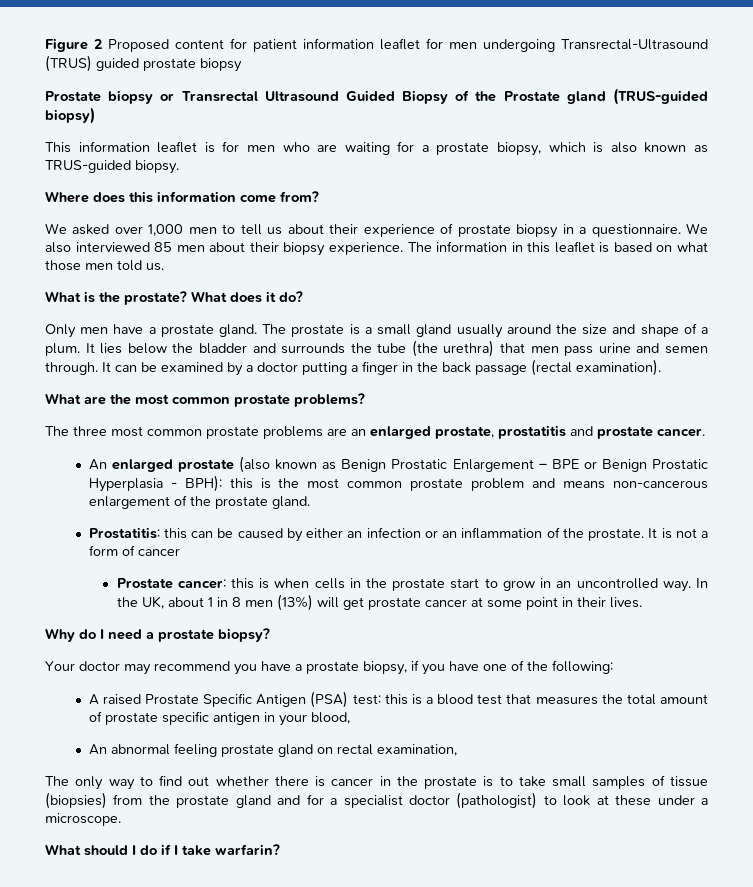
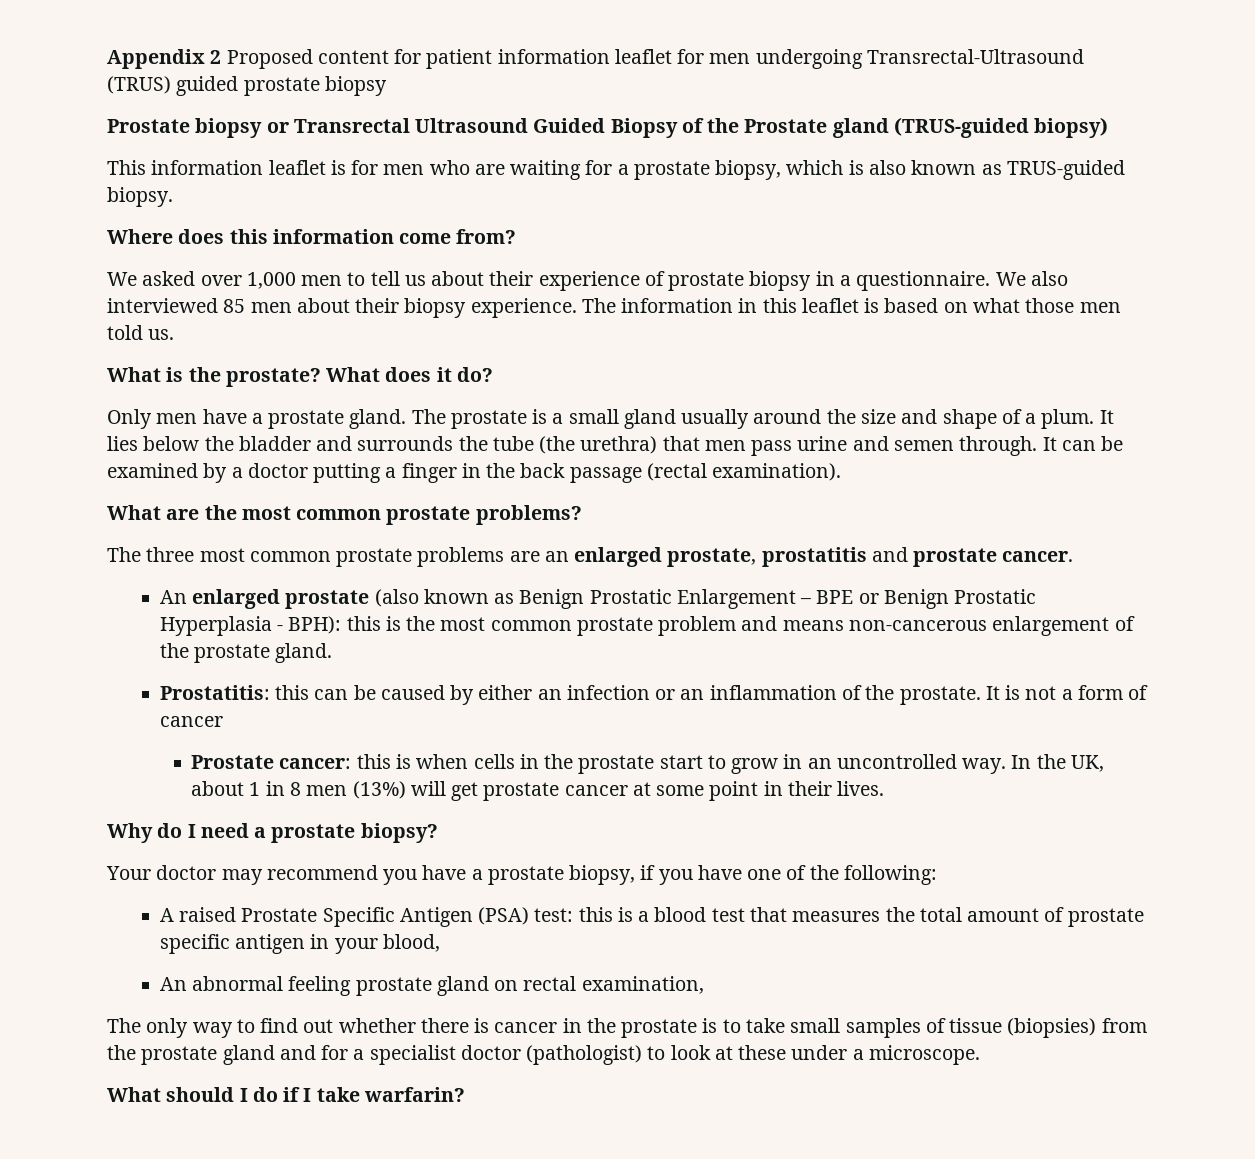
- Figure 2 Proposed content for patient information leaflet for men undergoing Transrectal-Ultrasound (TRUS) guided prostate biopsy
+ Appendix 2 Proposed content for patient information leaflet for men undergoing Transrectal-Ultrasound (TRUS) guided prostate biopsy

